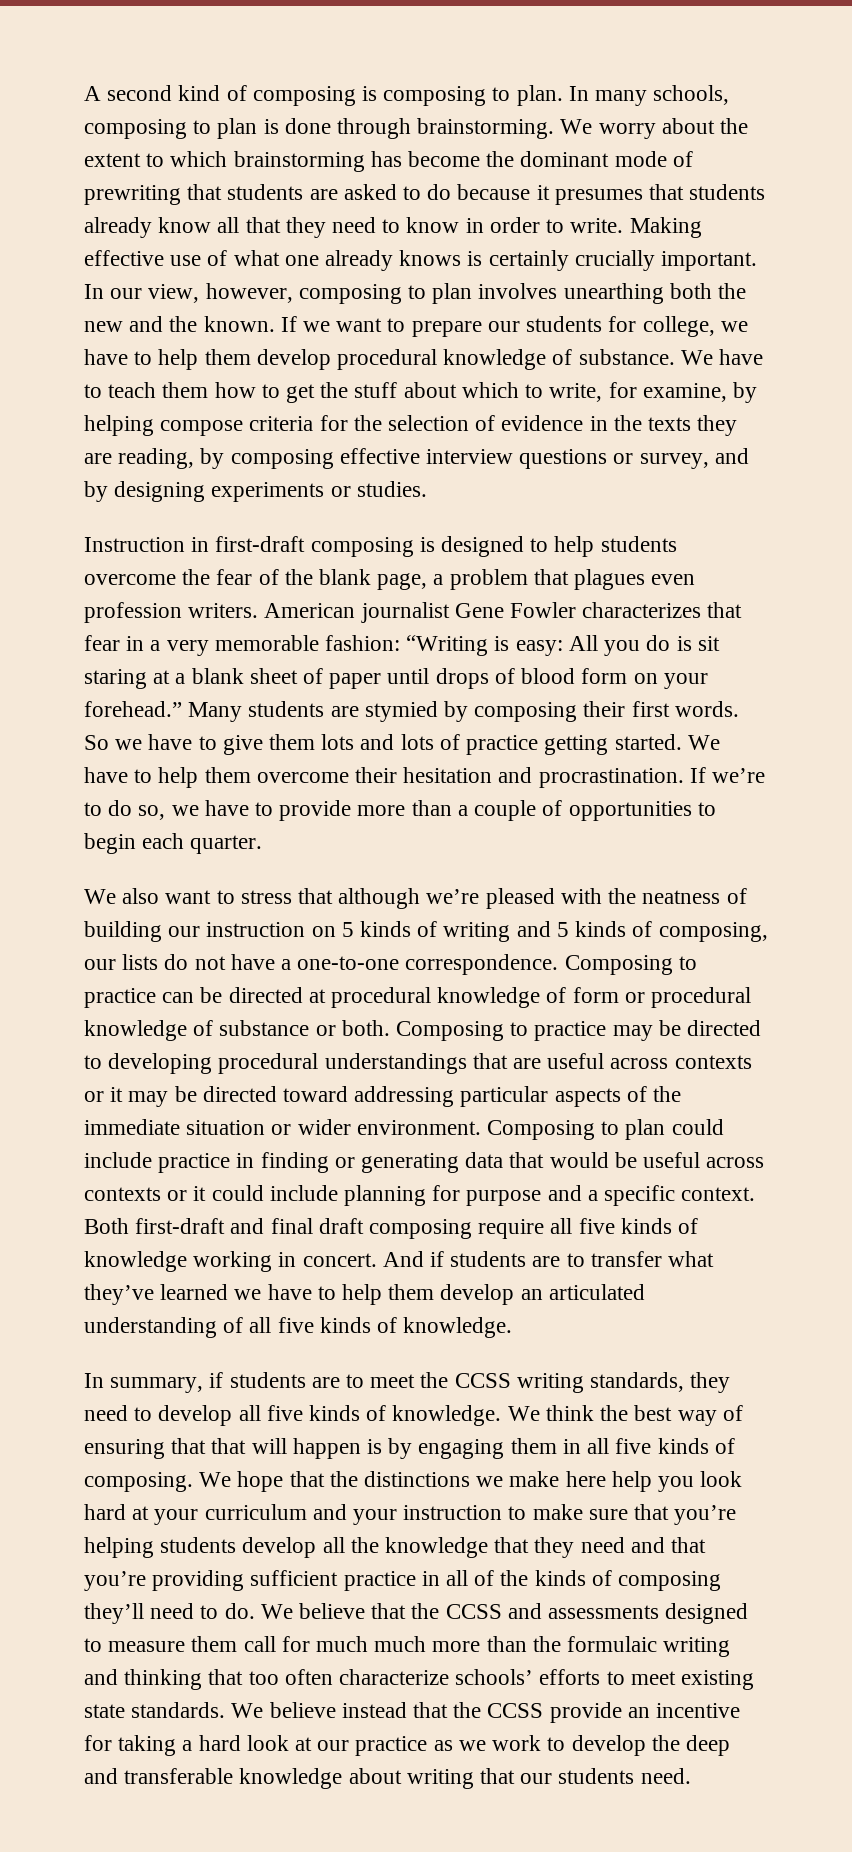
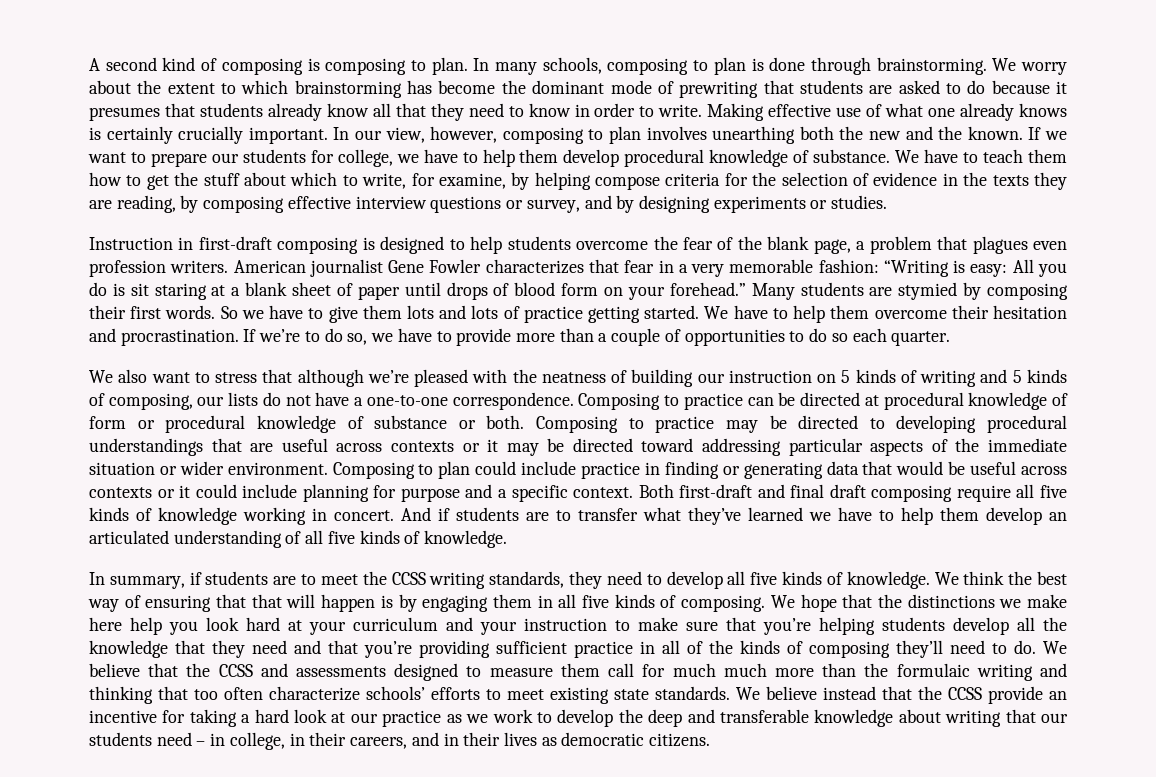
- If we’re to do so, we have to provide more than a couple of opportunities to begin each quarter.
+ If we’re to do so, we have to provide more than a couple of opportunities to do so each quarter.
- We believe instead that the CCSS provide an incentive for taking a hard look at our practice as we work to develop the deep and transferable knowledge about writing that our students need.
+ We believe instead that the CCSS provide an incentive for taking a hard look at our practice as we work to develop the deep and transferable knowledge about writing that our students need – in college, in their careers, and in their lives as democratic citizens.

